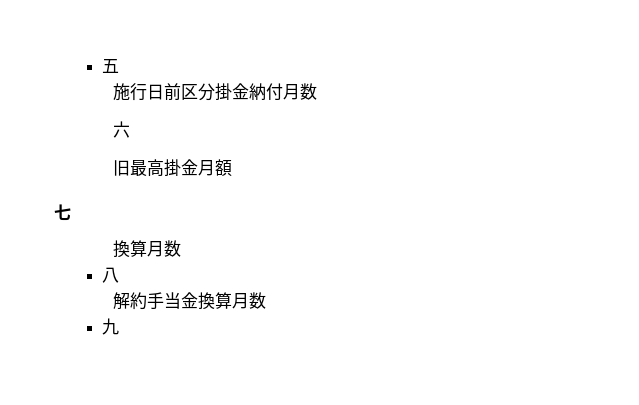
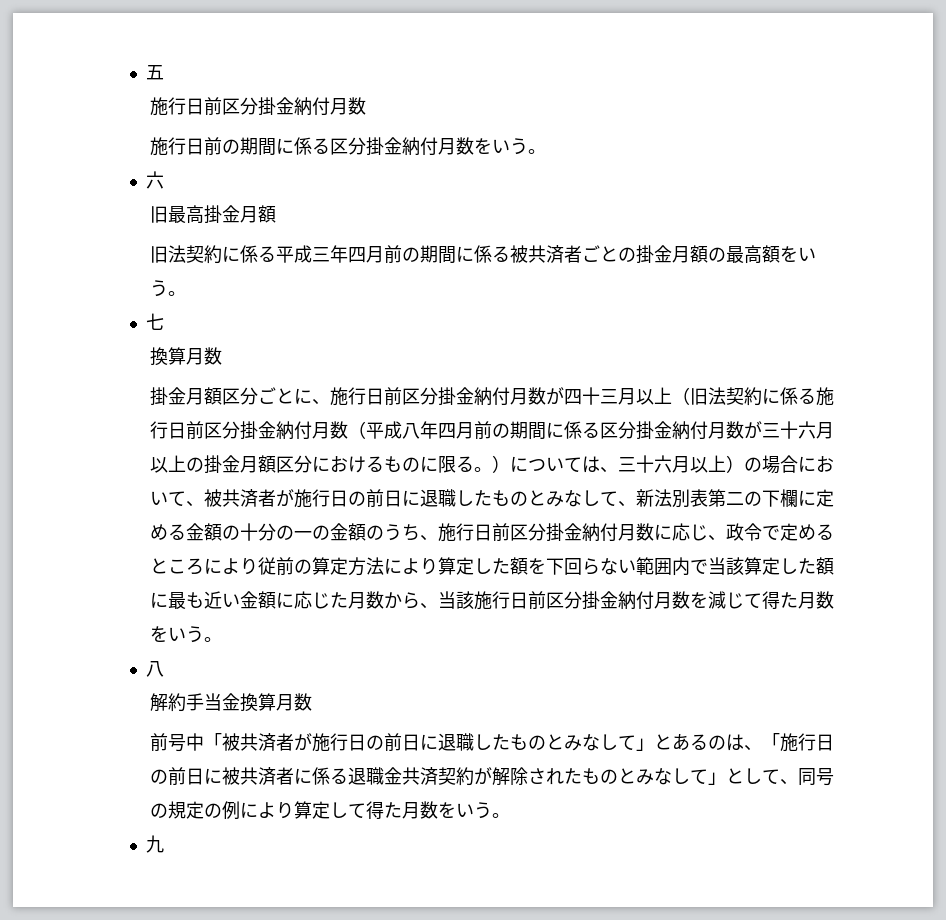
+ 施行日前の期間に係る区分掛金納付月数をいう。
  六
  旧最高掛金月額
+ 旧法契約に係る平成三年四月前の期間に係る被共済者ごとの掛金月額の最高額をいう。
  七
  換算月数
+ 掛金月額区分ごとに、施行日前区分掛金納付月数が四十三月以上（旧法契約に係る施行日前区分掛金納付月数（平成八年四月前の期間に係る区分掛金納付月数が三十六月以上の掛金月額区分におけるものに限る。）については、三十六月以上）の場合において、被共済者が施行日の前日に退職したものとみなして、新法別表第二の下欄に定める金額の十分の一の金額のうち、施行日前区分掛金納付月数に応じ、政令で定めるところにより従前の算定方法により算定した額を下回らない範囲内で当該算定した額に最も近い金額に応じた月数から、当該施行日前区分掛金納付月数を減じて得た月数をいう。
+ 前号中「被共済者が施行日の前日に退職したものとみなして」とあるのは、「施行日の前日に被共済者に係る退職金共済契約が解除されたものとみなして」として、同号の規定の例により算定して得た月数をいう。

